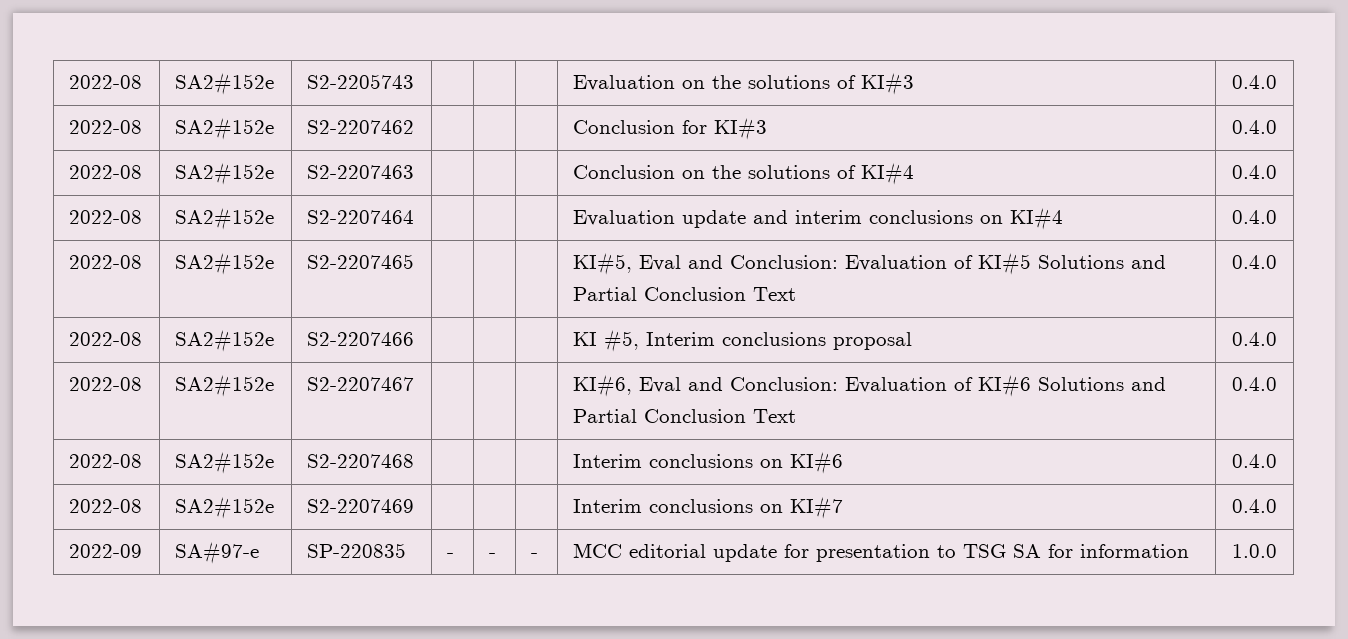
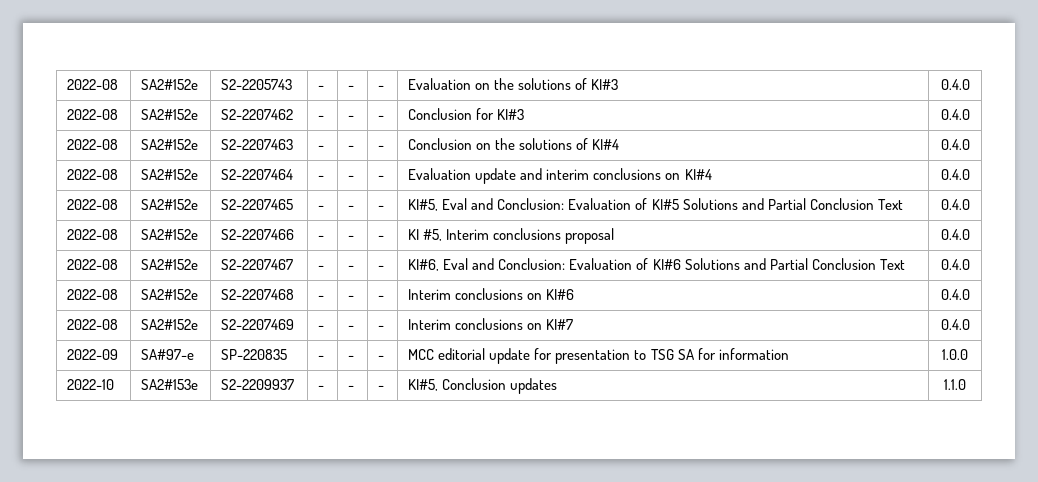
- 2022-08 | SA2#152e | S2-2205743 | | | | Evaluation on the solutions of KI#3 | 0.4.0
+ 2022-08 | SA2#152e | S2-2205743 | - | - | - | Evaluation on the solutions of KI#3 | 0.4.0
- 2022-08 | SA2#152e | S2-2207462 | | | | Conclusion for KI#3 | 0.4.0
+ 2022-08 | SA2#152e | S2-2207462 | - | - | - | Conclusion for KI#3 | 0.4.0
- 2022-08 | SA2#152e | S2-2207463 | | | | Conclusion on the solutions of KI#4 | 0.4.0
+ 2022-08 | SA2#152e | S2-2207463 | - | - | - | Conclusion on the solutions of KI#4 | 0.4.0
- 2022-08 | SA2#152e | S2-2207464 | | | | Evaluation update and interim conclusions on KI#4 | 0.4.0
+ 2022-08 | SA2#152e | S2-2207464 | - | - | - | Evaluation update and interim conclusions on KI#4 | 0.4.0
- 2022-08 | SA2#152e | S2-2207465 | | | | KI#5, Eval and Conclusion: Evaluation of KI#5 Solutions and Partial Conclusion Text | 0.4.0
+ 2022-08 | SA2#152e | S2-2207465 | - | - | - | KI#5, Eval and Conclusion: Evaluation of KI#5 Solutions and Partial Conclusion Text | 0.4.0
- 2022-08 | SA2#152e | S2-2207466 | | | | KI #5, Interim conclusions proposal | 0.4.0
+ 2022-08 | SA2#152e | S2-2207466 | - | - | - | KI #5, Interim conclusions proposal | 0.4.0
- 2022-08 | SA2#152e | S2-2207467 | | | | KI#6, Eval and Conclusion: Evaluation of KI#6 Solutions and Partial Conclusion Text | 0.4.0
+ 2022-08 | SA2#152e | S2-2207467 | - | - | - | KI#6, Eval and Conclusion: Evaluation of KI#6 Solutions and Partial Conclusion Text | 0.4.0
- 2022-08 | SA2#152e | S2-2207468 | | | | Interim conclusions on KI#6 | 0.4.0
+ 2022-08 | SA2#152e | S2-2207468 | - | - | - | Interim conclusions on KI#6 | 0.4.0
- 2022-08 | SA2#152e | S2-2207469 | | | | Interim conclusions on KI#7 | 0.4.0
+ 2022-08 | SA2#152e | S2-2207469 | - | - | - | Interim conclusions on KI#7 | 0.4.0
+ 2022-10 | SA2#153e | S2-2209937 | - | - | - | KI#5, Conclusion updates | 1.1.0

